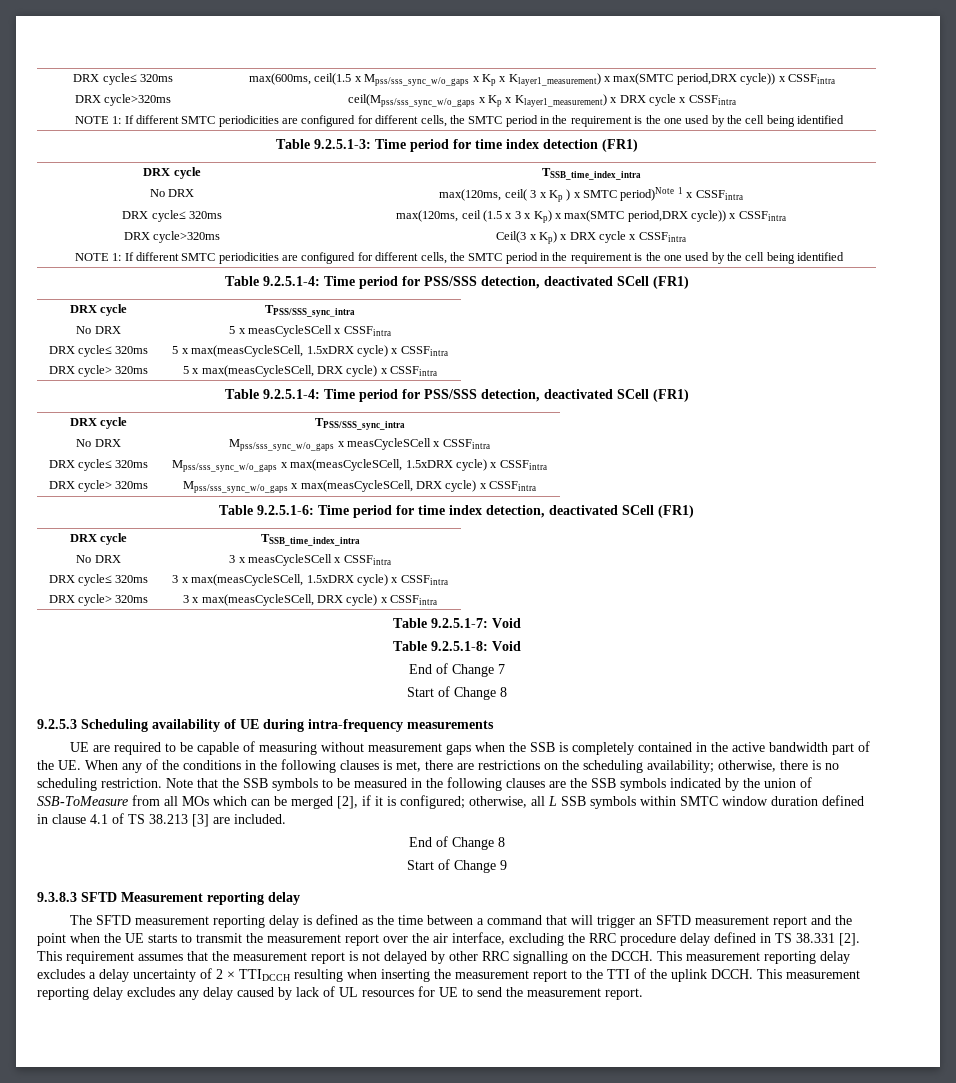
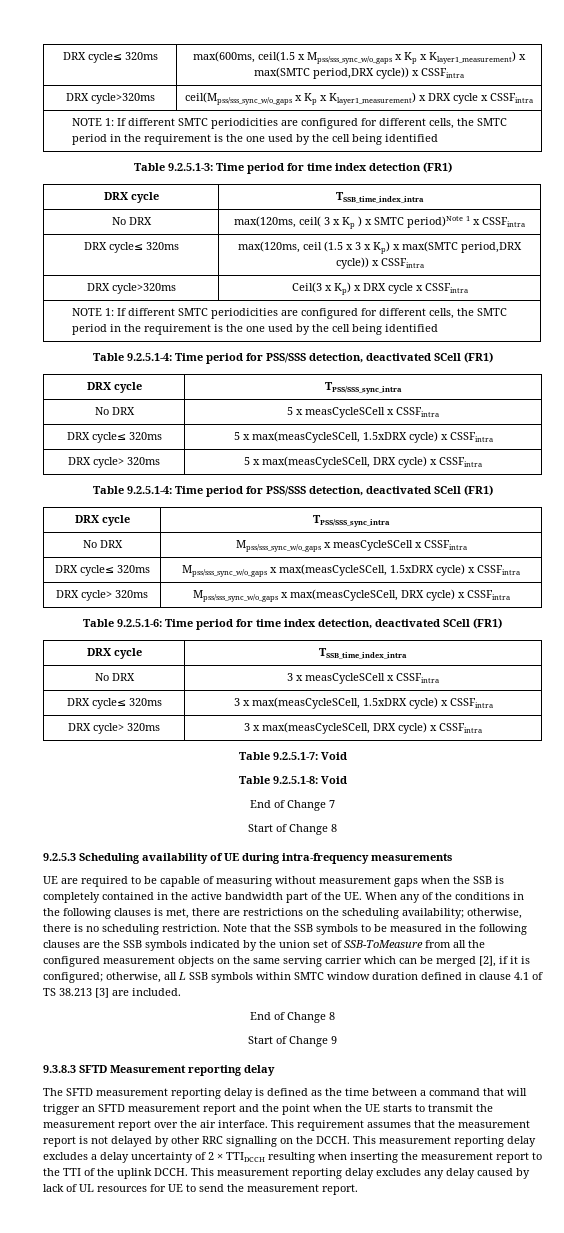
- Note that the SSB symbols to be measured in the following clauses are the SSB symbols indicated by the union of SSB-ToMeasure from all MOs which can be merged [2], if it is configured; otherwise, all L SSB symbols within SMTC window duration defined in clause 4.1 of TS 38.213 [3] are included.
+ Note that the SSB symbols to be measured in the following clauses are the SSB symbols indicated by the union set of SSB-ToMeasure from all the configured measurement objects on the same serving carrier which can be merged [2], if it is configured; otherwise, all L SSB symbols within SMTC window duration defined in clause 4.1 of TS 38.213 [3] are included.
- The SFTD measurement reporting delay is defined as the time between a command that will trigger an SFTD measurement report and the point when the UE starts to transmit the measurement report over the air interface, excluding the RRC procedure delay defined in TS 38.331 [2].
+ The SFTD measurement reporting delay is defined as the time between a command that will trigger an SFTD measurement report and the point when the UE starts to transmit the measurement report over the air interface.

